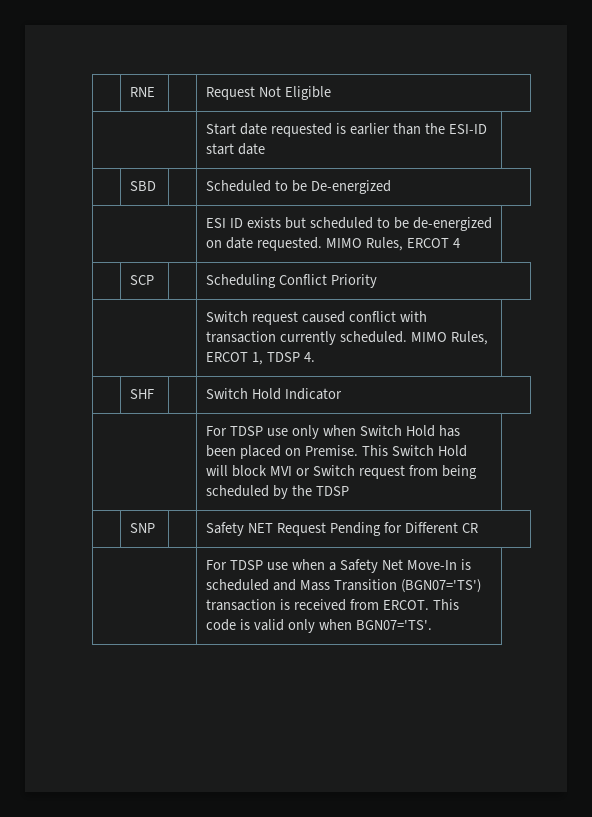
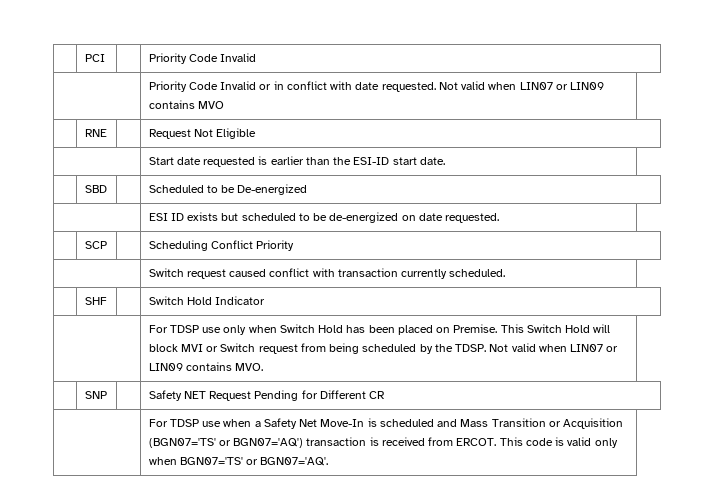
+ | PCI | | Priority Code Invalid
+ | Priority Code Invalid or in conflict with date requested. Not valid when LIN07 or LIN09 contains MVO
- | Start date requested is earlier than the ESI-ID start date
+ | Start date requested is earlier than the ESI-ID start date.
- | ESI ID exists but scheduled to be de-energized on date requested. MIMO Rules, ERCOT 4
+ | ESI ID exists but scheduled to be de-energized on date requested.
- | Switch request caused conflict with transaction currently scheduled. MIMO Rules, ERCOT 1, TDSP 4.
+ | Switch request caused conflict with transaction currently scheduled.
- | For TDSP use only when Switch Hold has been placed on Premise. This Switch Hold will block MVI or Switch request from being scheduled by the TDSP
+ | For TDSP use only when Switch Hold has been placed on Premise. This Switch Hold will block MVI or Switch request from being scheduled by the TDSP. Not valid when LIN07 or LIN09 contains MVO.
- | For TDSP use when a Safety Net Move-In is scheduled and Mass Transition (BGN07='TS') transaction is received from ERCOT. This code is valid only when BGN07='TS'.
+ | For TDSP use when a Safety Net Move-In is scheduled and Mass Transition or Acquisition (BGN07='TS' or BGN07='AQ') transaction is received from ERCOT. This code is valid only when BGN07='TS' or BGN07='AQ'.

